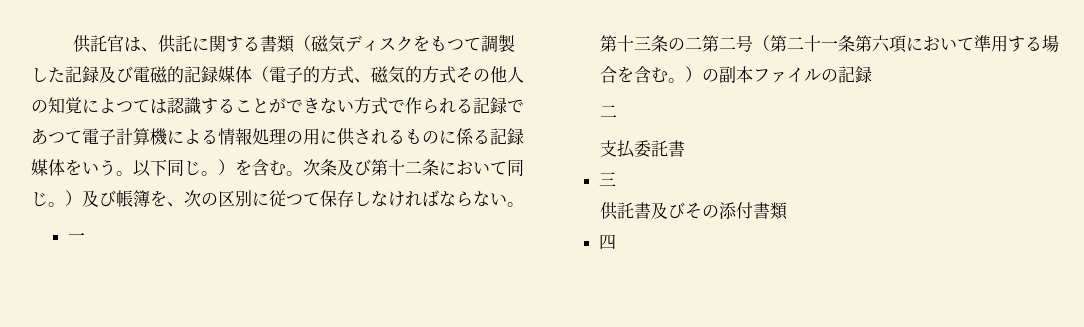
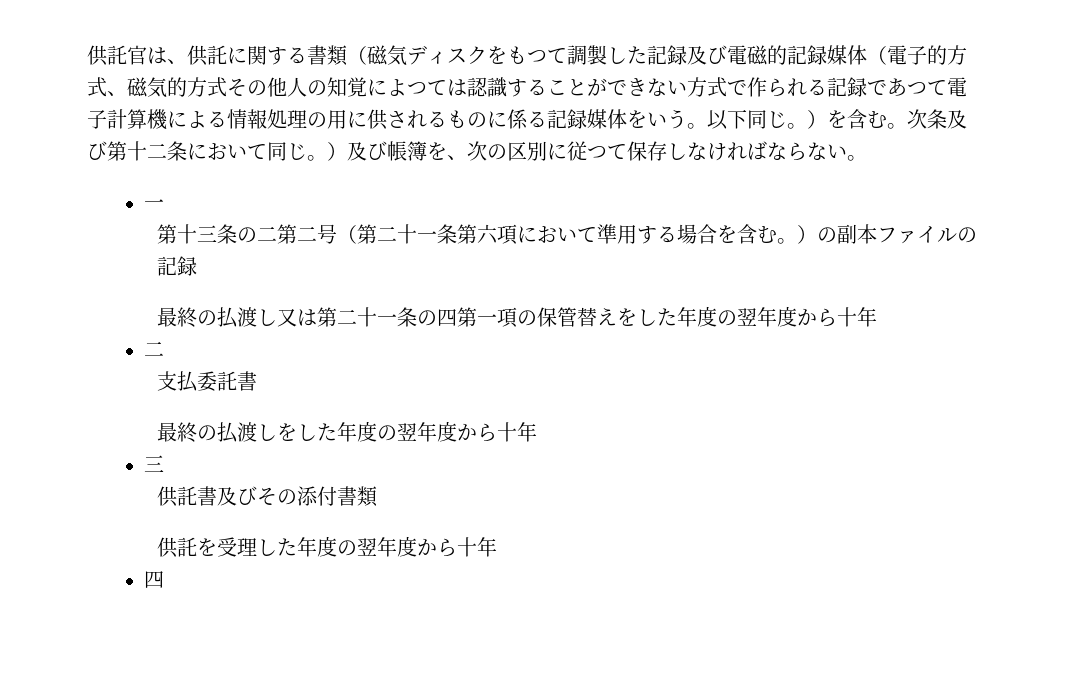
  第十三条の二第二号（第二十一条第六項において準用する場合を含む。）の副本ファイルの記録
+ 最終の払渡し又は第二十一条の四第一項の保管替えをした年度の翌年度から十年
  二
  支払委託書
+ 最終の払渡しをした年度の翌年度から十年
+ 供託を受理した年度の翌年度から十年

